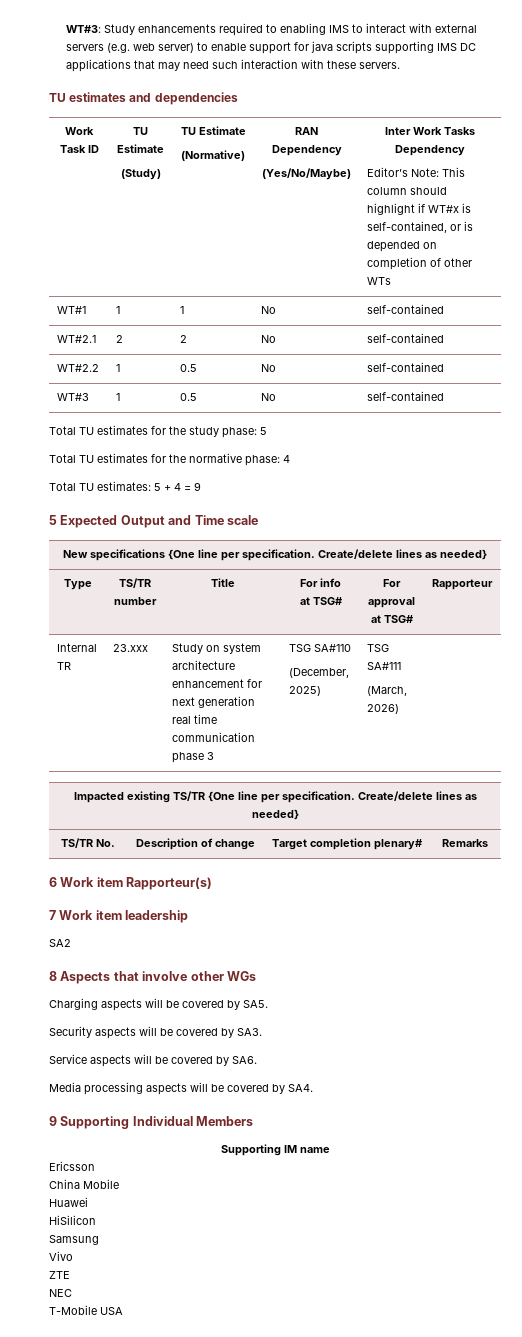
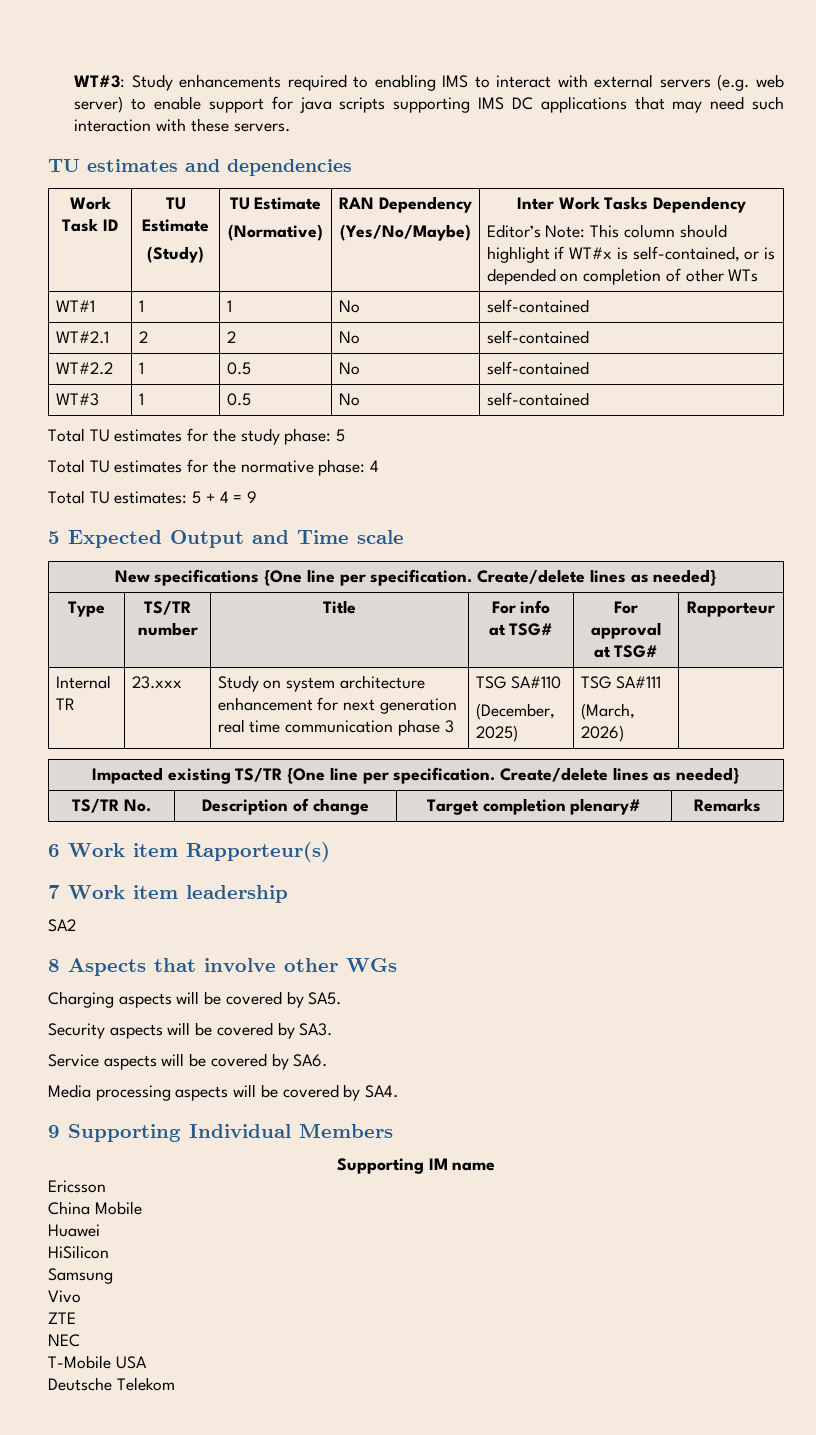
+ Deutsche Telekom

